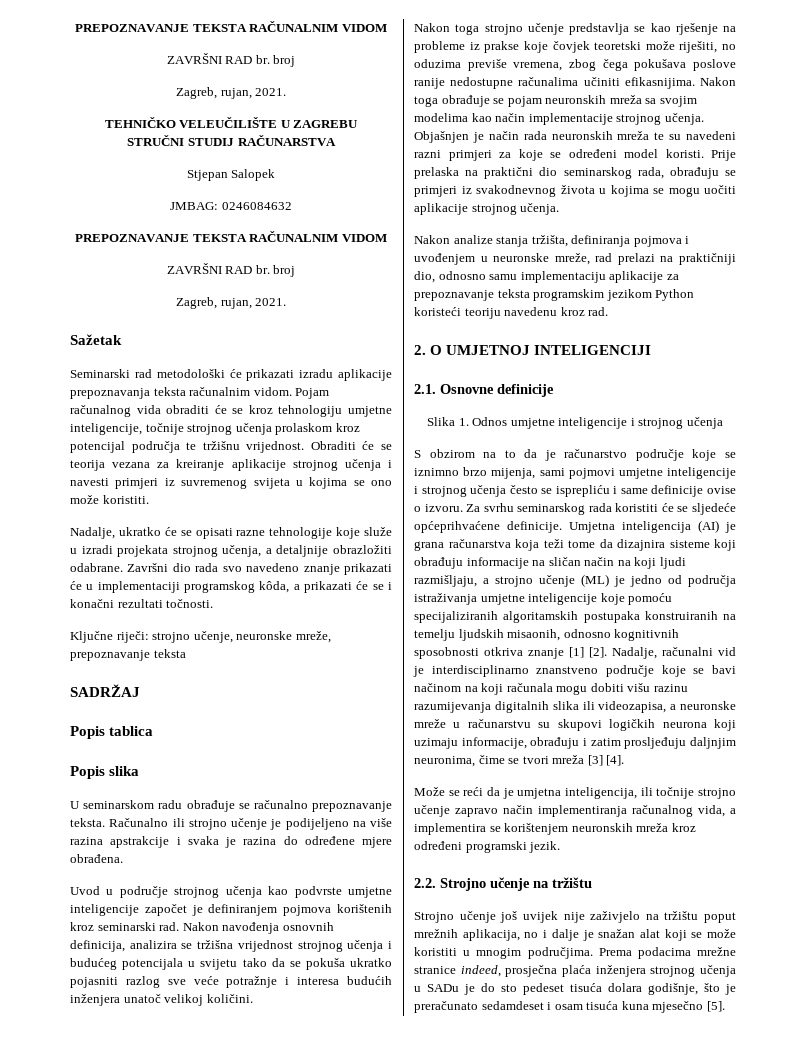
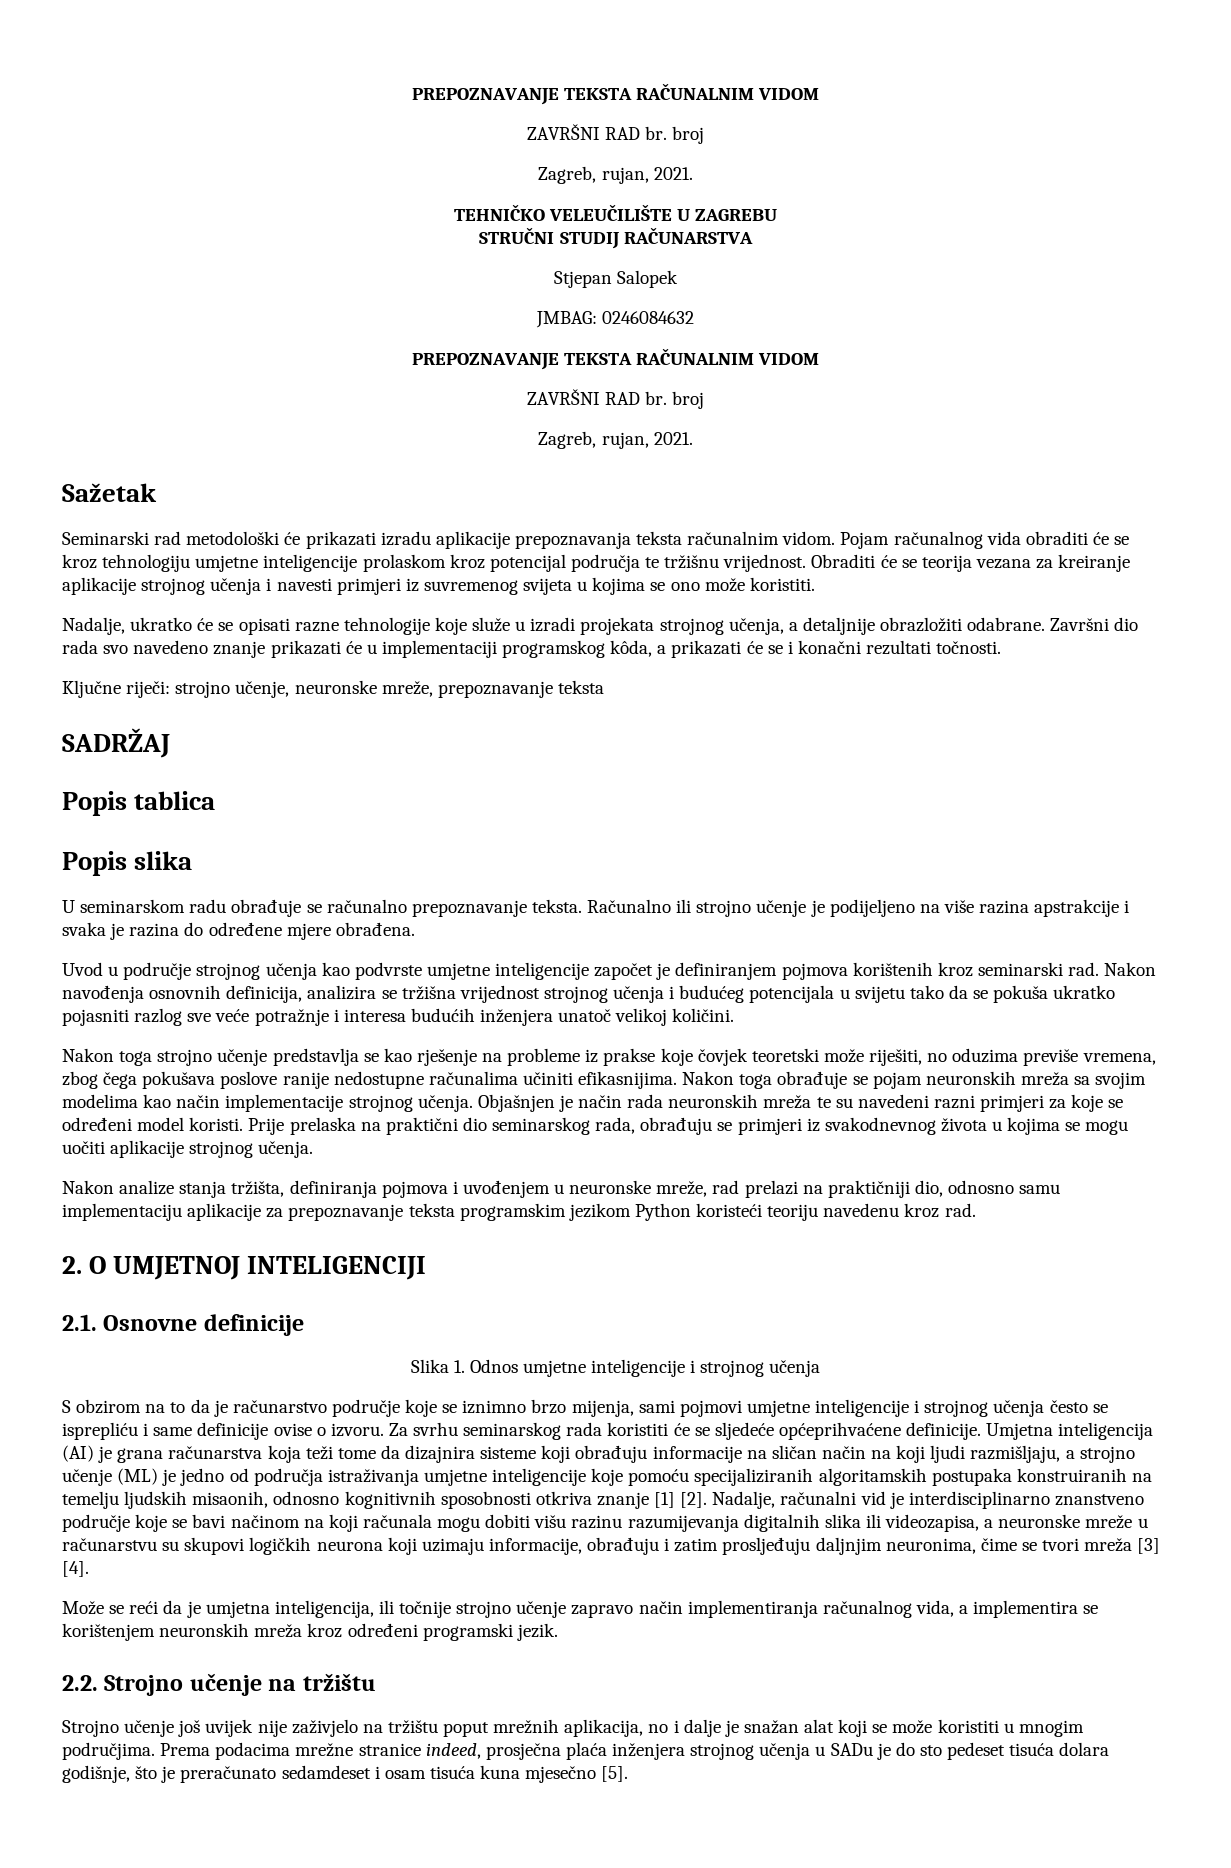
- Pojam računalnog vida obraditi će se kroz tehnologiju umjetne inteligencije, točnije strojnog učenja prolaskom kroz potencijal područja te tržišnu vrijednost.
+ Pojam računalnog vida obraditi će se kroz tehnologiju umjetne inteligencije prolaskom kroz potencijal područja te tržišnu vrijednost.

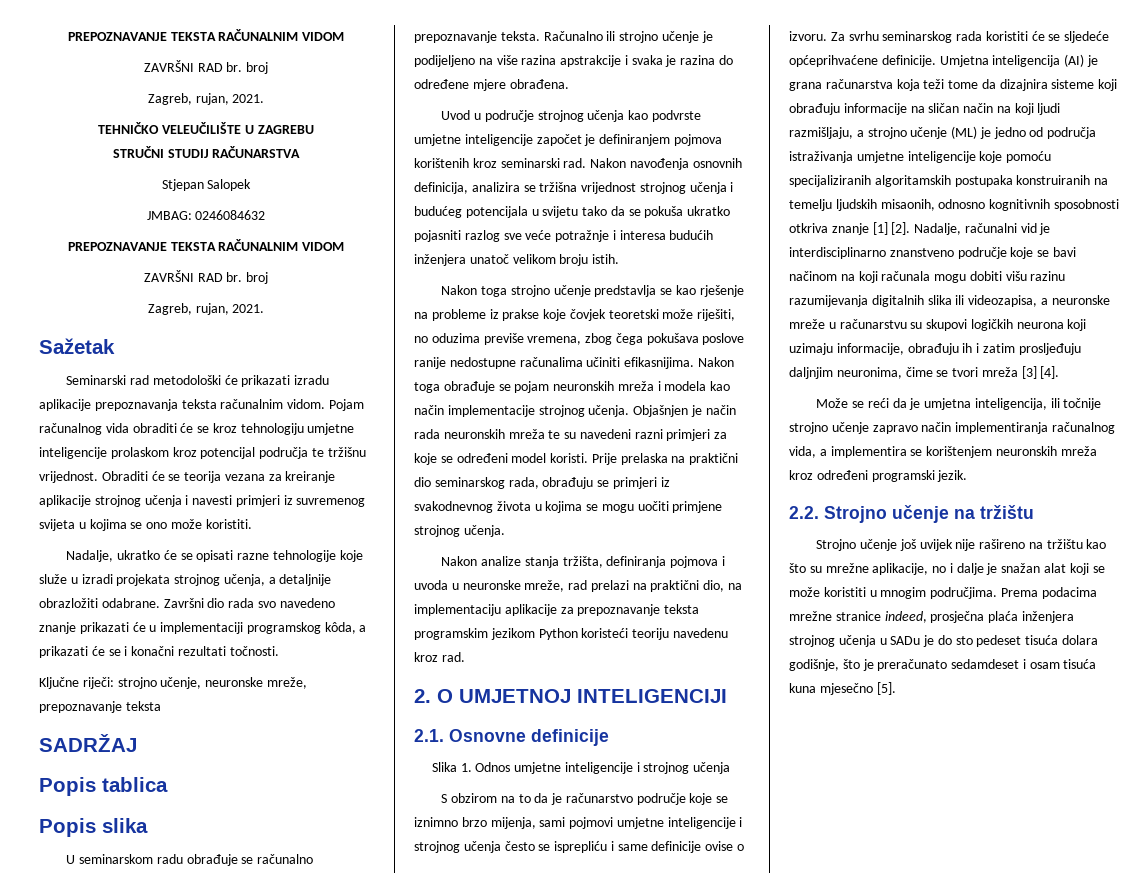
- Nakon navođenja osnovnih definicija, analizira se tržišna vrijednost strojnog učenja i budućeg potencijala u svijetu tako da se pokuša ukratko pojasniti razlog sve veće potražnje i interesa budućih inženjera unatoč velikoj količini.
+ Nakon navođenja osnovnih definicija, analizira se tržišna vrijednost strojnog učenja i budućeg potencijala u svijetu tako da se pokuša ukratko pojasniti razlog sve veće potražnje i interesa budućih inženjera unatoč velikom broju istih.
- Nakon toga obrađuje se pojam neuronskih mreža sa svojim modelima kao način implementacije strojnog učenja.
+ Nakon toga obrađuje se pojam neuronskih mreža i modela kao način implementacije strojnog učenja.
- Prije prelaska na praktični dio seminarskog rada, obrađuju se primjeri iz svakodnevnog života u kojima se mogu uočiti aplikacije strojnog učenja.
+ Prije prelaska na praktični dio seminarskog rada, obrađuju se primjeri iz svakodnevnog života u kojima se mogu uočiti primjene strojnog učenja.
- Nakon analize stanja tržišta, definiranja pojmova i uvođenjem u neuronske mreže, rad prelazi na praktičniji dio, odnosno samu implementaciju aplikacije za prepoznavanje teksta programskim jezikom Python koristeći teoriju navedenu kroz rad.
+ Nakon analize stanja tržišta, definiranja pojmova i uvoda u neuronske mreže, rad prelazi na praktični dio, na implementaciju aplikacije za prepoznavanje teksta programskim jezikom Python koristeći teoriju navedenu kroz rad.
- Nadalje, računalni vid je interdisciplinarno znanstveno područje koje se bavi načinom na koji računala mogu dobiti višu razinu razumijevanja digitalnih slika ili videozapisa, a neuronske mreže u računarstvu su skupovi logičkih neurona koji uzimaju informacije, obrađuju i zatim prosljeđuju daljnjim neuronima, čime se tvori mreža [3] [4].
+ Nadalje, računalni vid je interdisciplinarno znanstveno područje koje se bavi načinom na koji računala mogu dobiti višu razinu razumijevanja digitalnih slika ili videozapisa, a neuronske mreže u računarstvu su skupovi logičkih neurona koji uzimaju informacije, obrađuju ih i zatim prosljeđuju daljnjim neuronima, čime se tvori mreža [3] [4].
- Strojno učenje još uvijek nije zaživjelo na tržištu poput mrežnih aplikacija, no i dalje je snažan alat koji se može koristiti u mnogim područjima.
+ Strojno učenje još uvijek nije rašireno na tržištu kao što su mrežne aplikacije, no i dalje je snažan alat koji se može koristiti u mnogim područjima.

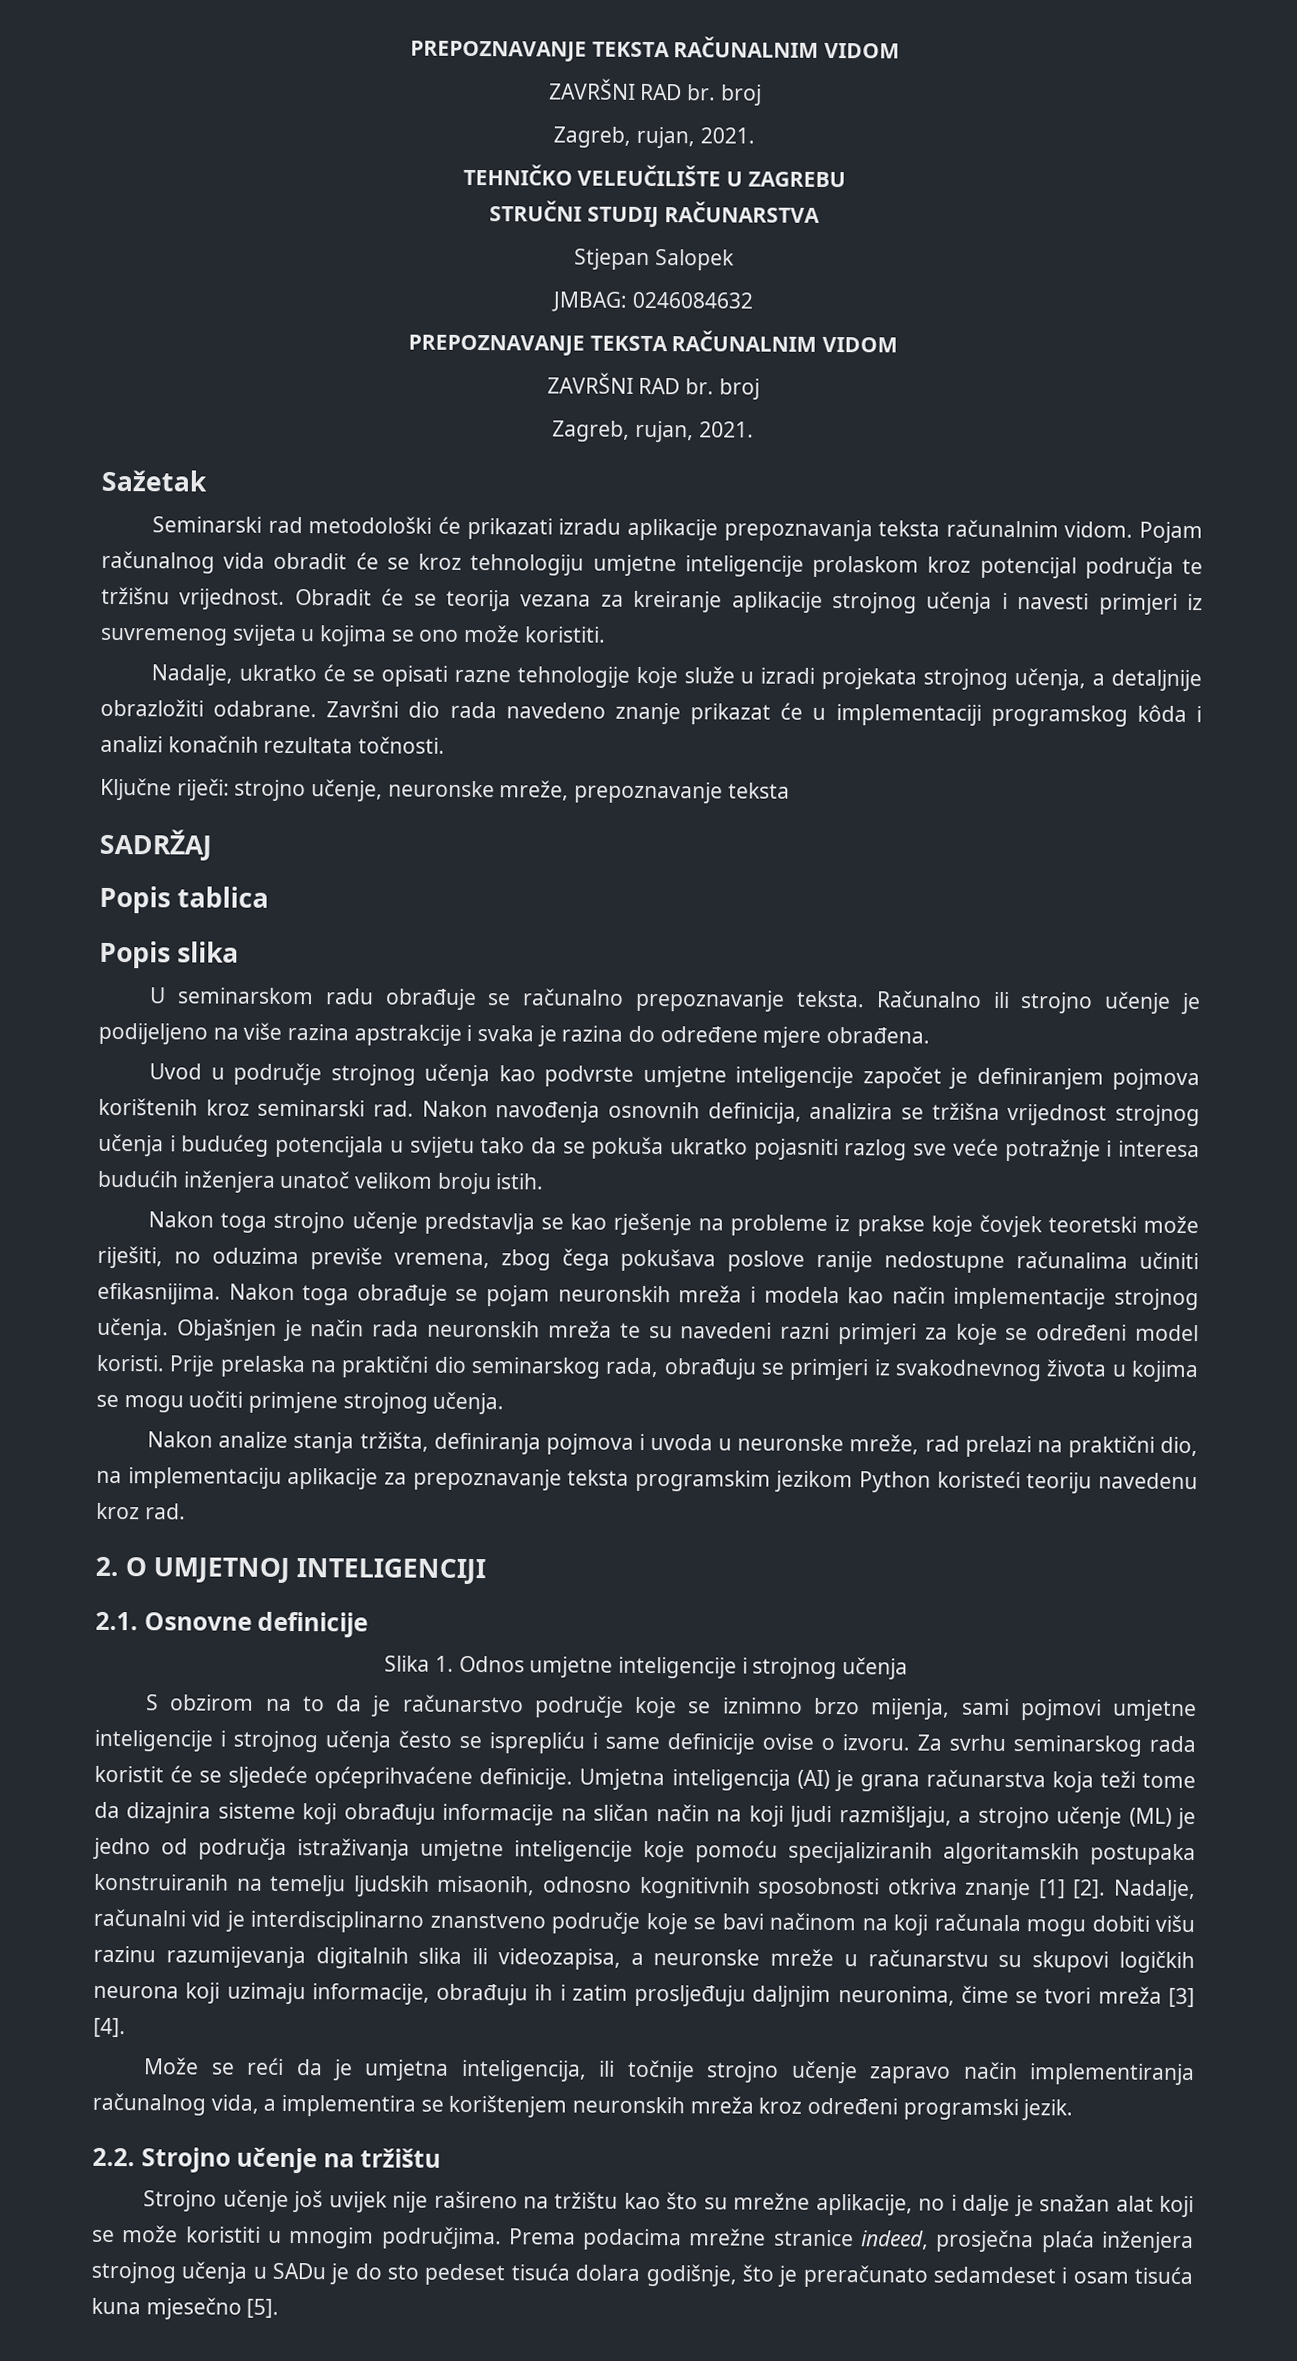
- Pojam računalnog vida obraditi će se kroz tehnologiju umjetne inteligencije prolaskom kroz potencijal područja te tržišnu vrijednost.
+ Pojam računalnog vida obradit će se kroz tehnologiju umjetne inteligencije prolaskom kroz potencijal područja te tržišnu vrijednost.
- Obraditi će se teorija vezana za kreiranje aplikacije strojnog učenja i navesti primjeri iz suvremenog svijeta u kojima se ono može koristiti.
+ Obradit će se teorija vezana za kreiranje aplikacije strojnog učenja i navesti primjeri iz suvremenog svijeta u kojima se ono može koristiti.
- Završni dio rada svo navedeno znanje prikazati će u implementaciji programskog kôda, a prikazati će se i konačni rezultati točnosti.
+ Završni dio rada navedeno znanje prikazat će u implementaciji programskog kôda i analizi konačnih rezultata točnosti.
- Za svrhu seminarskog rada koristiti će se sljedeće općeprihvaćene definicije.
+ Za svrhu seminarskog rada koristit će se sljedeće općeprihvaćene definicije.

